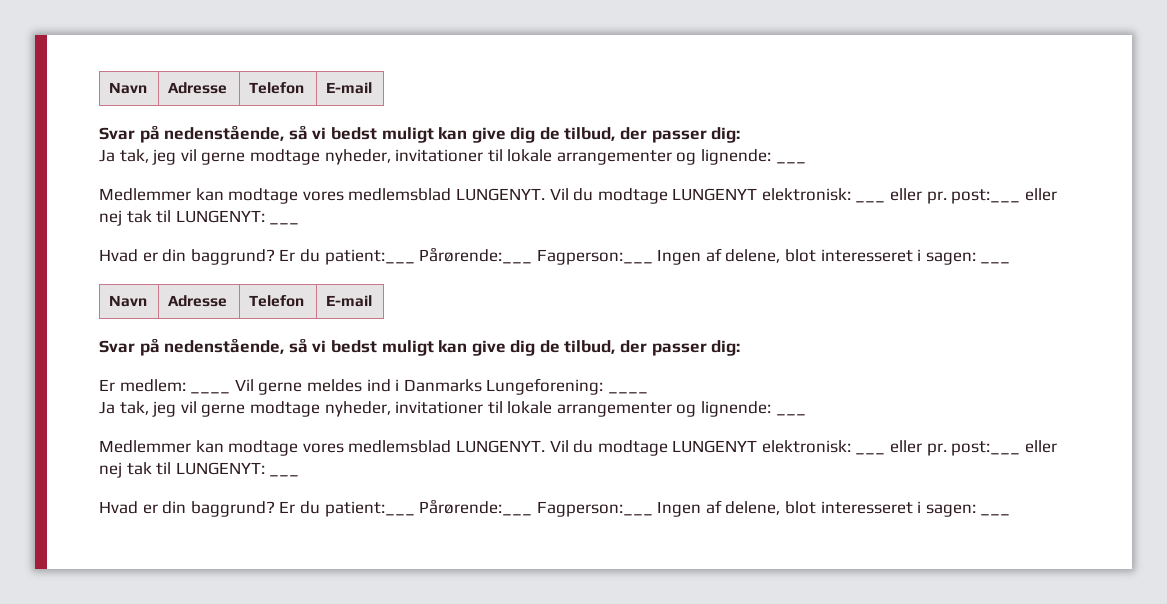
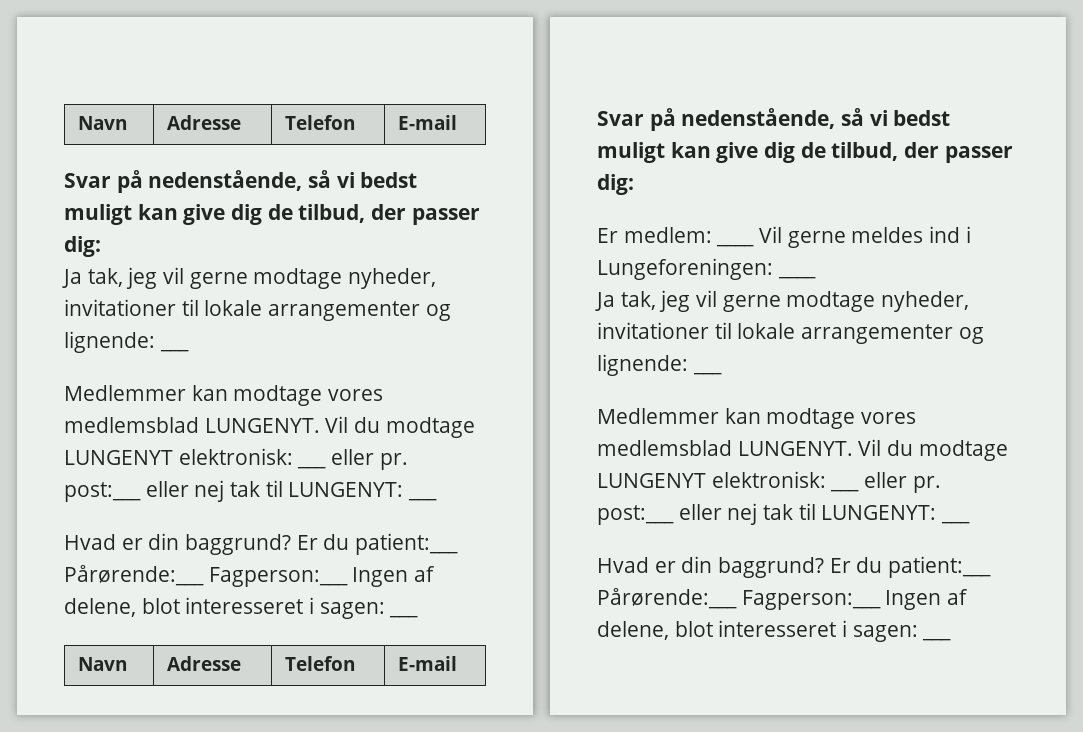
- Er medlem: ____ Vil gerne meldes ind i Danmarks Lungeforening: ____
+ Er medlem: ____ Vil gerne meldes ind i Lungeforeningen: ____

